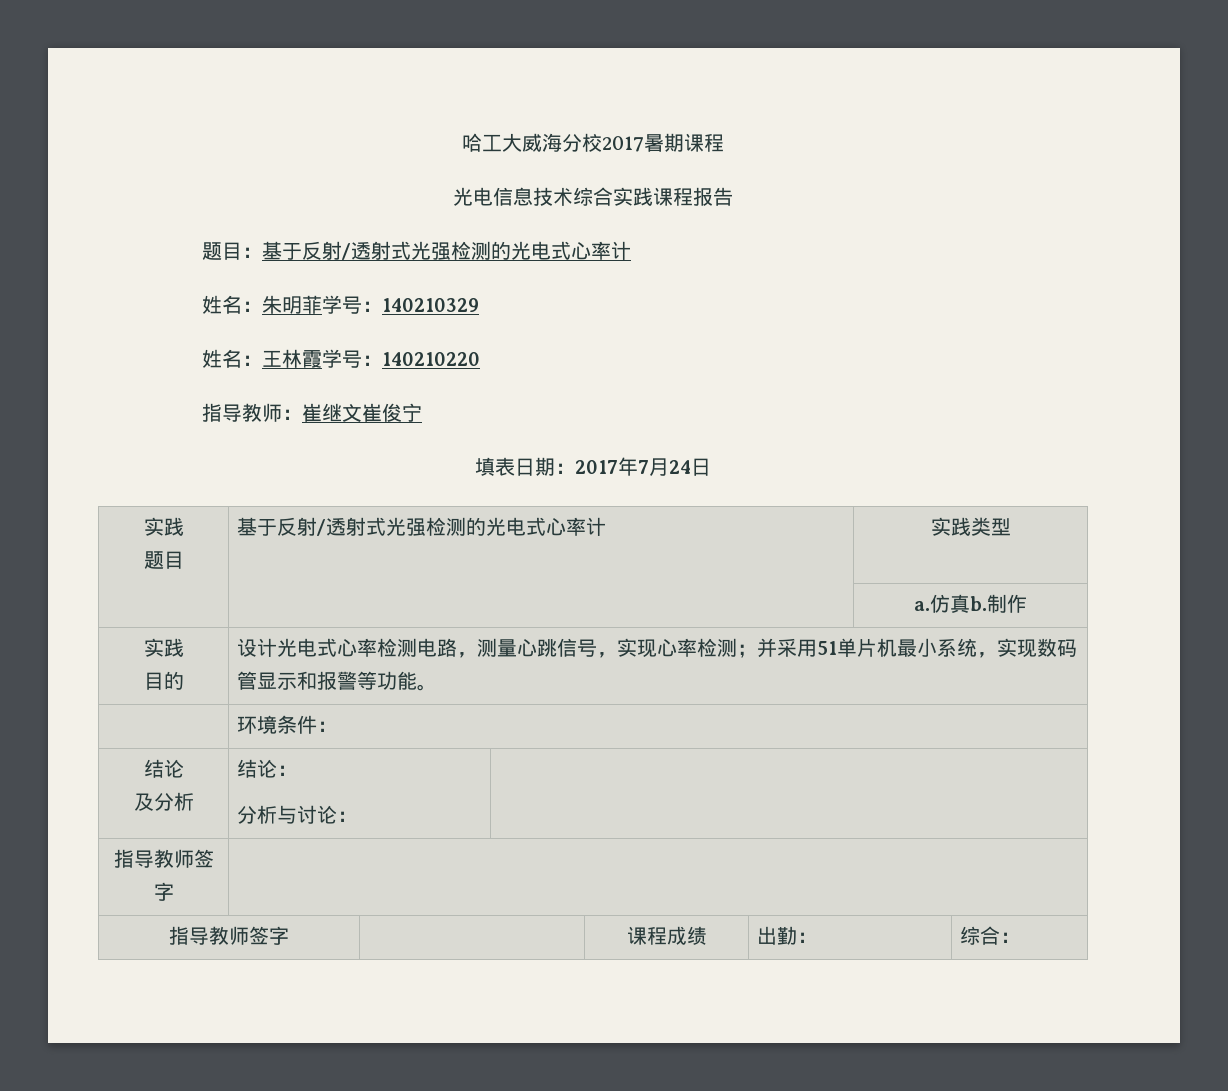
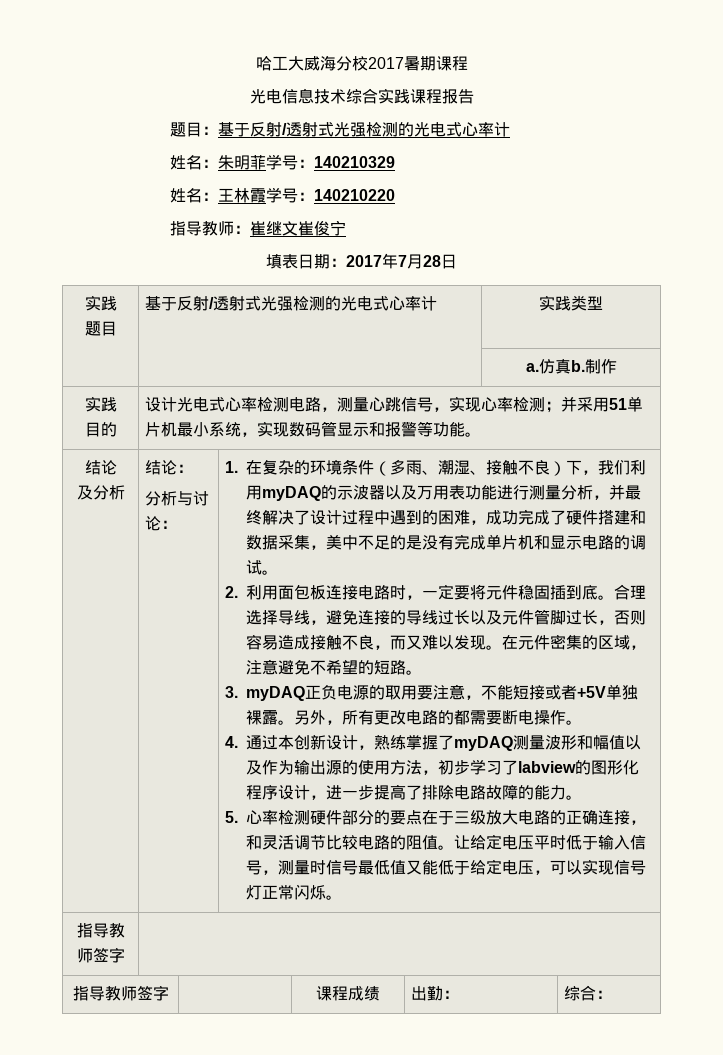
- 填表日期：2017年7月24日
+ 填表日期：2017年7月28日
- | 环境条件：
+ 1.在复杂的环境条件（多雨、潮湿、接触不良）下，我们利用myDAQ的示波器以及万用表功能进行测量分析，并最终解决了设计过程中遇到的困难，成功完成了硬件搭建和数据采集，美中不足的是没有完成单片机和显示电路的调试。
+ 2.利用面包板连接电路时，一定要将元件稳固插到底。合理选择导线，避免连接的导线过长以及元件管脚过长，否则容易造成接触不良，而又难以发现。在元件密集的区域，注意避免不希望的短路。
+ 3. myDAQ正负电源的取用要注意，不能短接或者+5V单独裸露。另外，所有更改电路的都需要断电操作。
+ 4.通过本创新设计，熟练掌握了myDAQ测量波形和幅值以及作为输出源的使用方法，初步学习了labview的图形化程序设计，进一步提高了排除电路故障的能力。
+ 5.心率检测硬件部分的要点在于三级放大电路的正确连接，和灵活调节比较电路的阻值。让给定电压平时低于输入信号，测量时信号最低值又能低于给定电压，可以实现信号灯正常闪烁。

